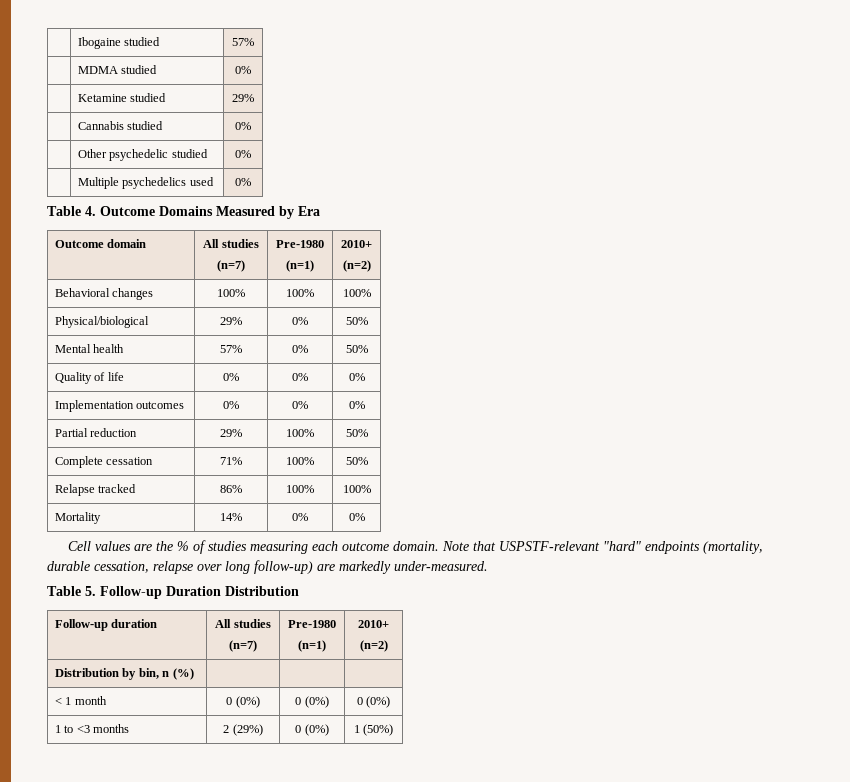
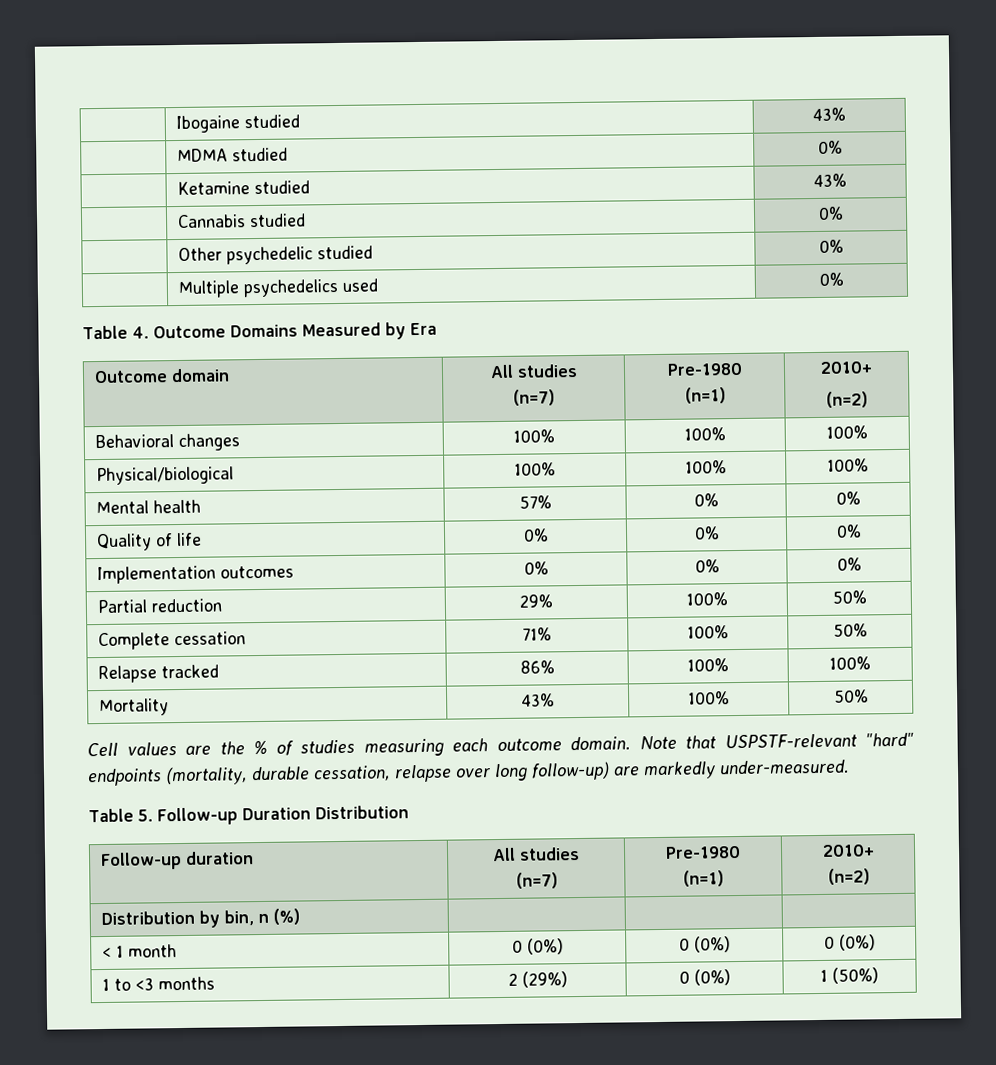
- | Ibogaine studied | 57%
+ | Ibogaine studied | 43%
- | Ketamine studied | 29%
+ | Ketamine studied | 43%
- Physical/biological | 29% | 0% | 50%
+ Physical/biological | 100% | 100% | 100%
- Mental health | 57% | 0% | 50%
+ Mental health | 57% | 0% | 0%
- Mortality | 14% | 0% | 0%
+ Mortality | 43% | 100% | 50%

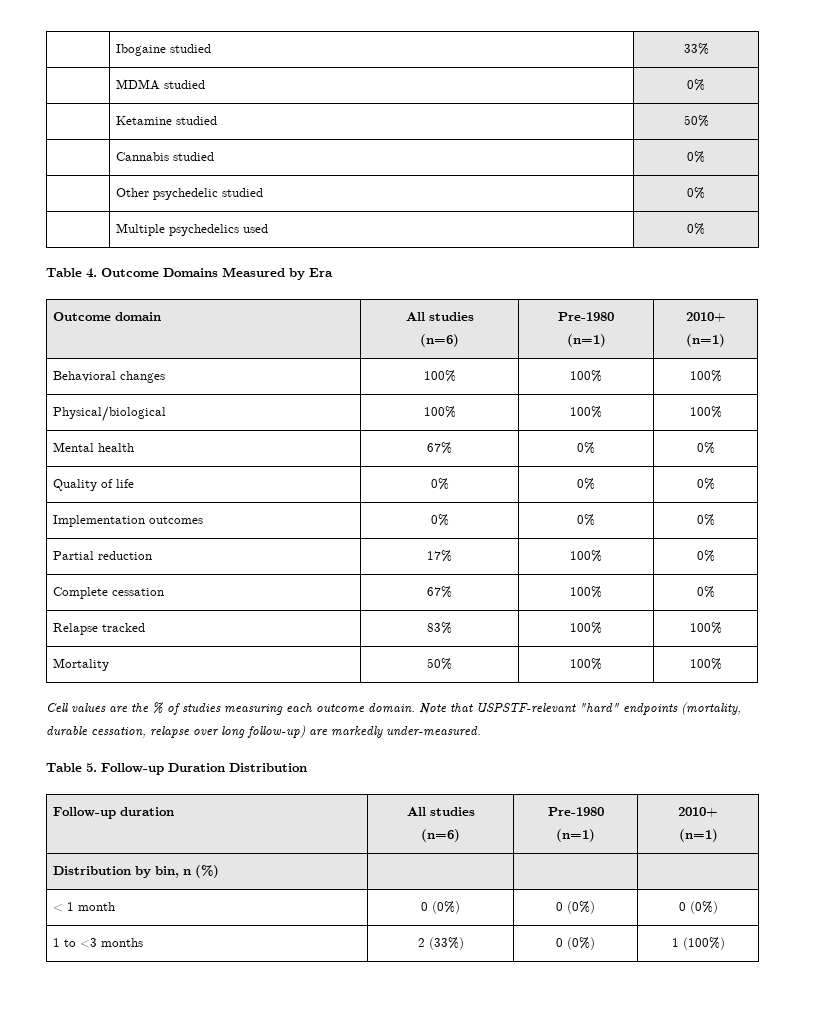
- | Ibogaine studied | 43%
+ | Ibogaine studied | 33%
- | Ketamine studied | 43%
+ | Ketamine studied | 50%
  Outcome domain | All studies
- (n=7) | Pre-1980
+ (n=6) | Pre-1980
  (n=1) | 2010+
- (n=2)
+ (n=1)
- Mental health | 57% | 0% | 0%
+ Mental health | 67% | 0% | 0%
- Partial reduction | 29% | 100% | 50%
+ Partial reduction | 17% | 100% | 0%
- Complete cessation | 71% | 100% | 50%
+ Complete cessation | 67% | 100% | 0%
- Relapse tracked | 86% | 100% | 100%
+ Relapse tracked | 83% | 100% | 100%
- Mortality | 43% | 100% | 50%
+ Mortality | 50% | 100% | 100%
  Follow-up duration | All studies
- (n=7) | Pre-1980
+ (n=6) | Pre-1980
  (n=1) | 2010+
- (n=2)
+ (n=1)
- 1 to <3 months | 2 (29%) | 0 (0%) | 1 (50%)
+ 1 to <3 months | 2 (33%) | 0 (0%) | 1 (100%)

